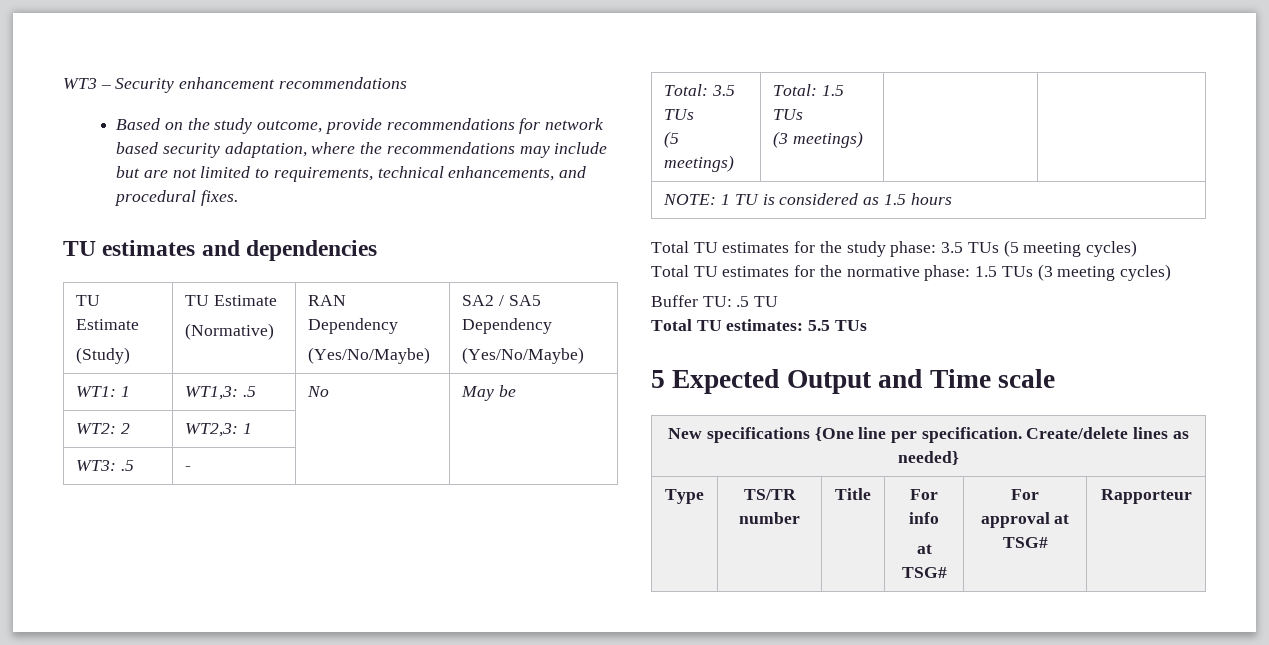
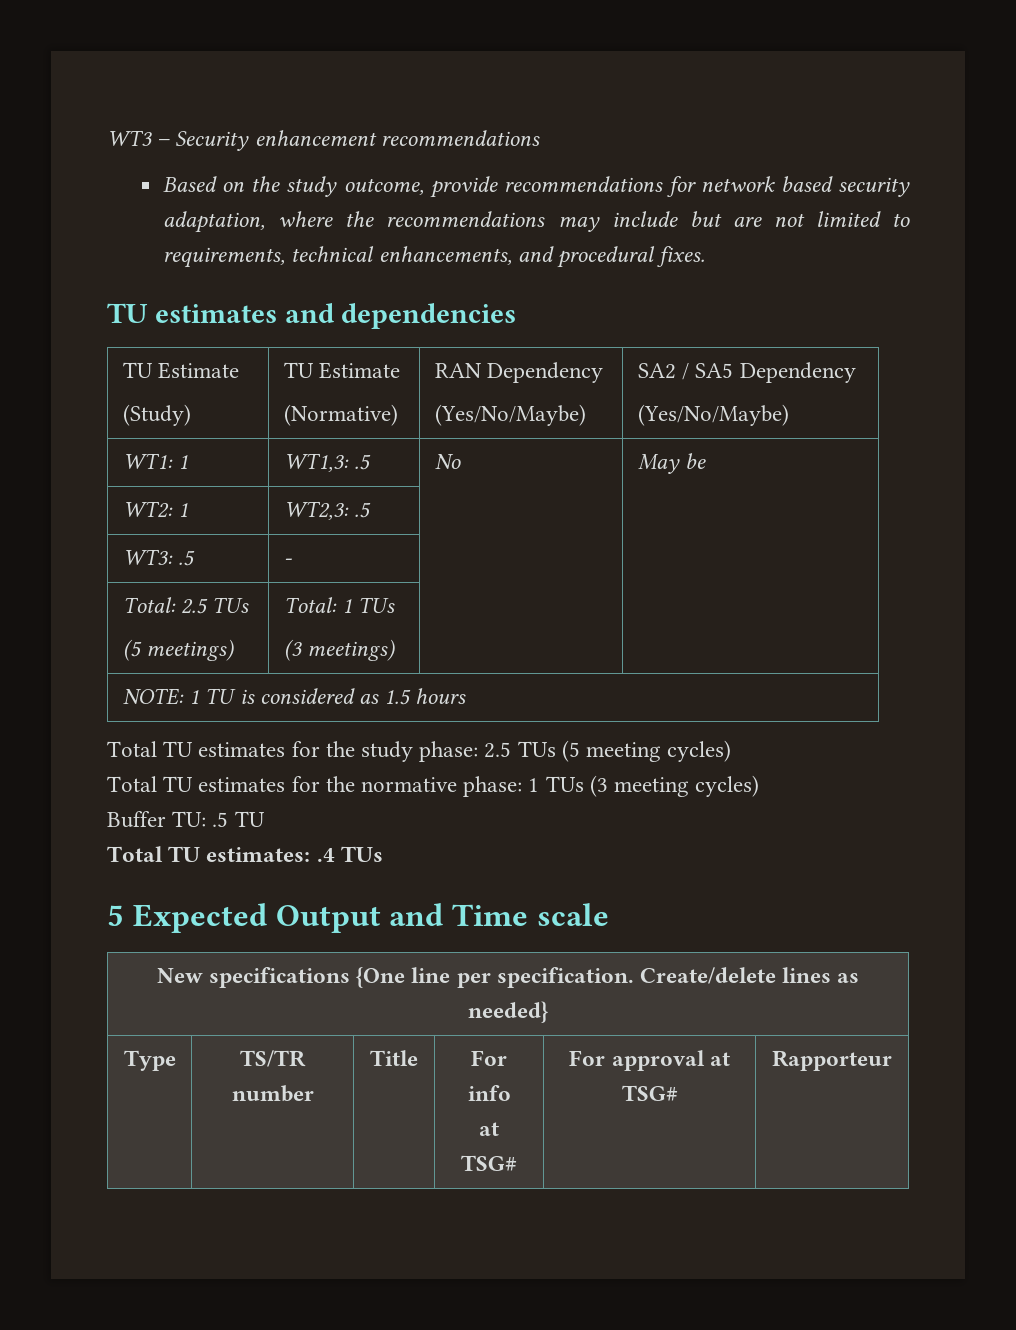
- WT2: 2 | WT2,3: 1 | |
+ WT2: 1 | WT2,3: .5 | |
- Total: 3.5 TUs
- (5 meetings) | Total: 1.5 TUs
+ Total: 2.5 TUs
+ (5 meetings) | Total: 1 TUs
- Total TU estimates for the study phase: 3.5 TUs (5 meeting cycles)
+ Total TU estimates for the study phase: 2.5 TUs (5 meeting cycles)
- Total TU estimates for the normative phase: 1.5 TUs (3 meeting cycles)
+ Total TU estimates for the normative phase: 1 TUs (3 meeting cycles)
- Total TU estimates: 5.5 TUs
+ Total TU estimates: .4 TUs

